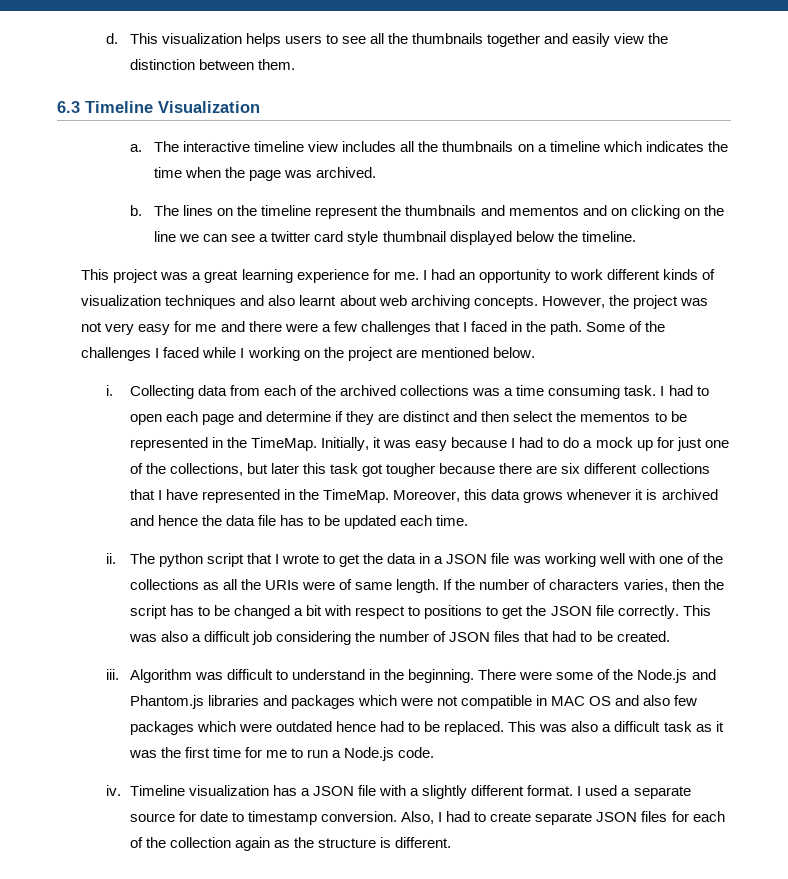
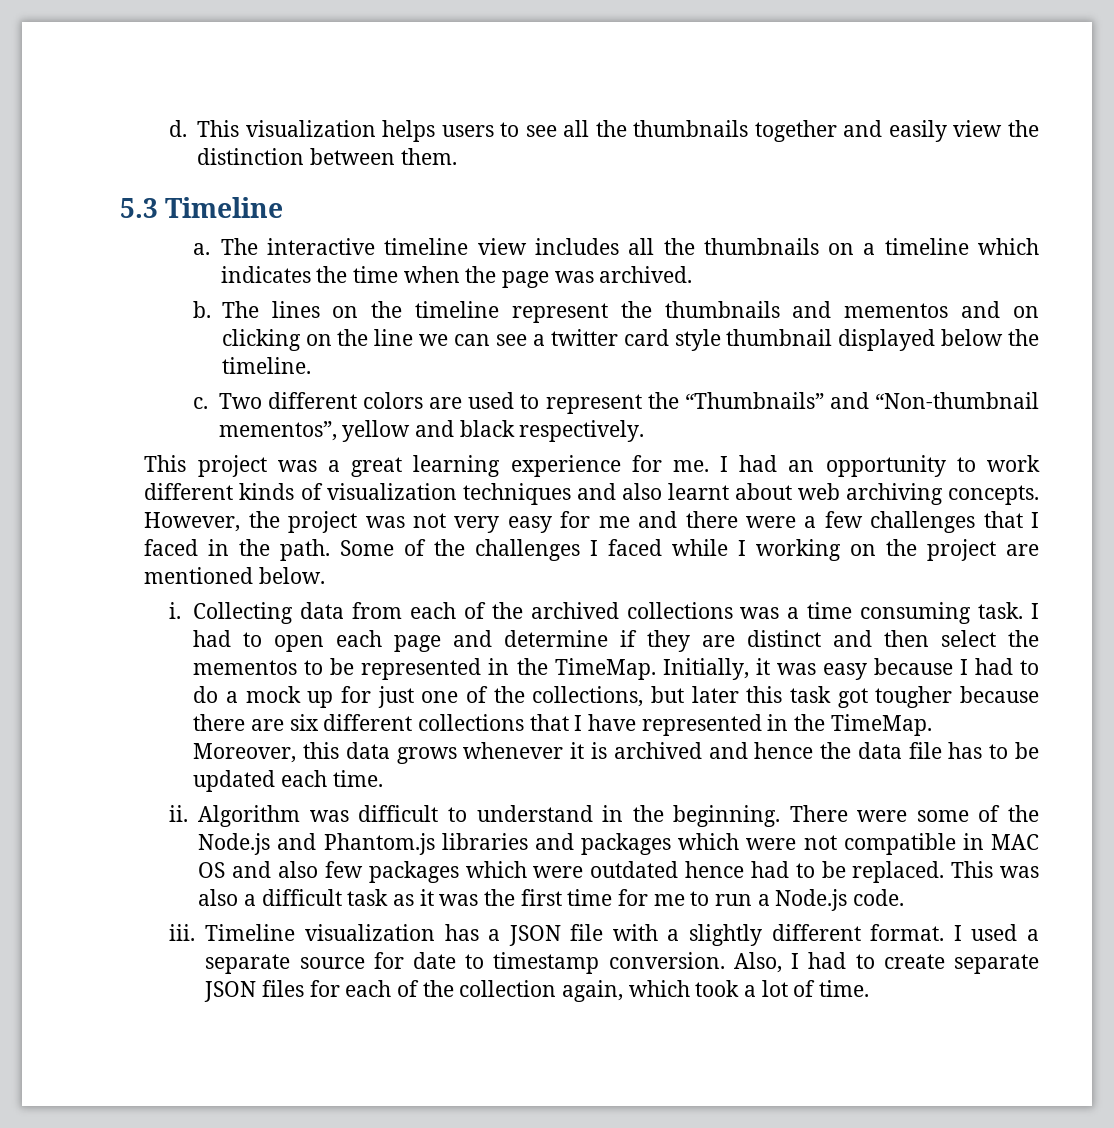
- 6.3 Timeline Visualization
+ 5.3 Timeline
+ c. Two different colors are used to represent the “Thumbnails” and “Non-thumbnail mementos”, yellow and black respectively.
- The python script that I wrote to get the data in a JSON file was working well with one of the collections as all the URIs were of same length. If the number of characters varies, then the script has to be changed a bit with respect to positions to get the JSON file correctly. This was also a difficult job considering the number of JSON files that had to be created.
- iii.
- iv.
+ iii.
- Also, I had to create separate JSON files for each of the collection again as the structure is different.
+ Also, I had to create separate JSON files for each of the collection again, which took a lot of time.

